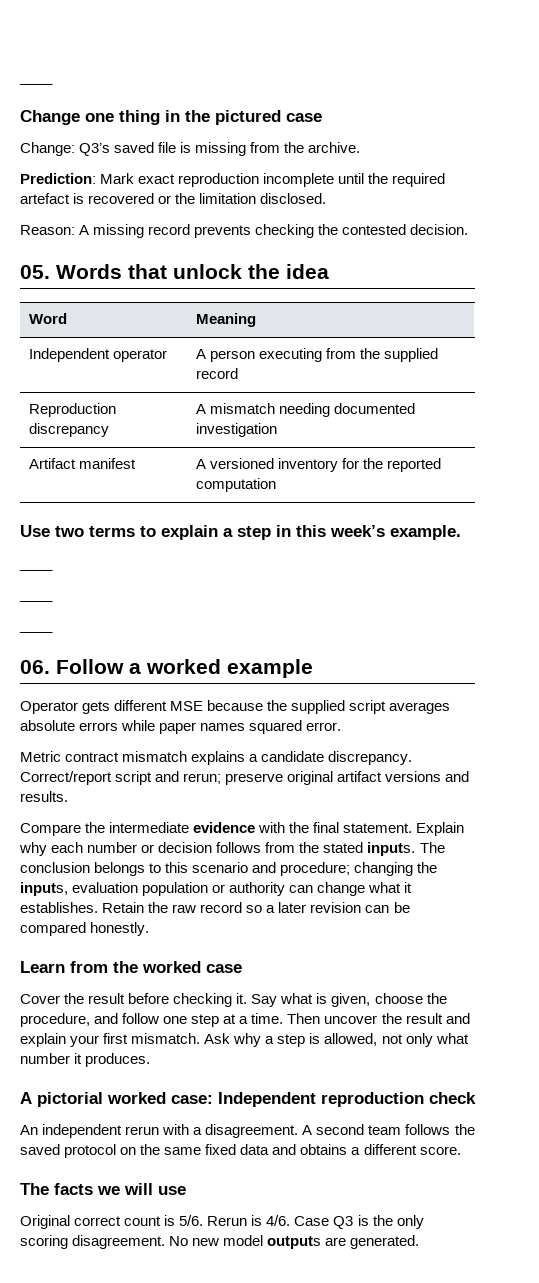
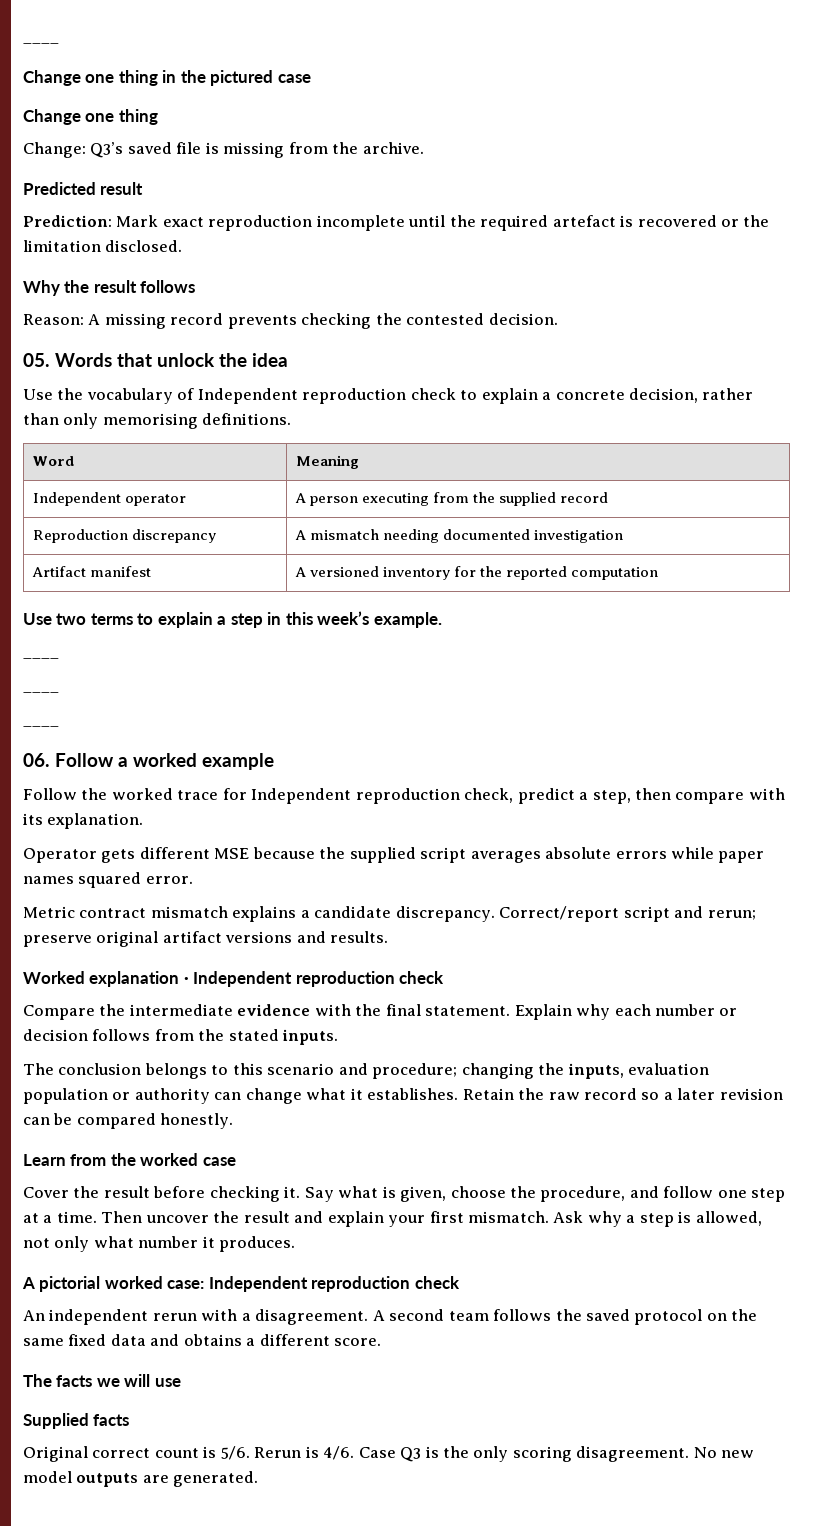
  Change one thing in the pictured case
+ Change one thing
+ Predicted result
+ Why the result follows
+ Use the vocabulary of Independent reproduction check to explain a concrete decision, rather than only memorising definitions.
+ Follow the worked trace for Independent reproduction check, predict a step, then compare with its explanation.
+ Worked explanation · Independent reproduction check
- Explain why each number or decision follows from the stated inputs. The conclusion belongs to this scenario and procedure; changing the inputs, evaluation population or authority can change what it establishes.
+ Explain why each number or decision follows from the stated inputs.
+ The conclusion belongs to this scenario and procedure; changing the inputs, evaluation population or authority can change what it establishes.
+ Supplied facts

